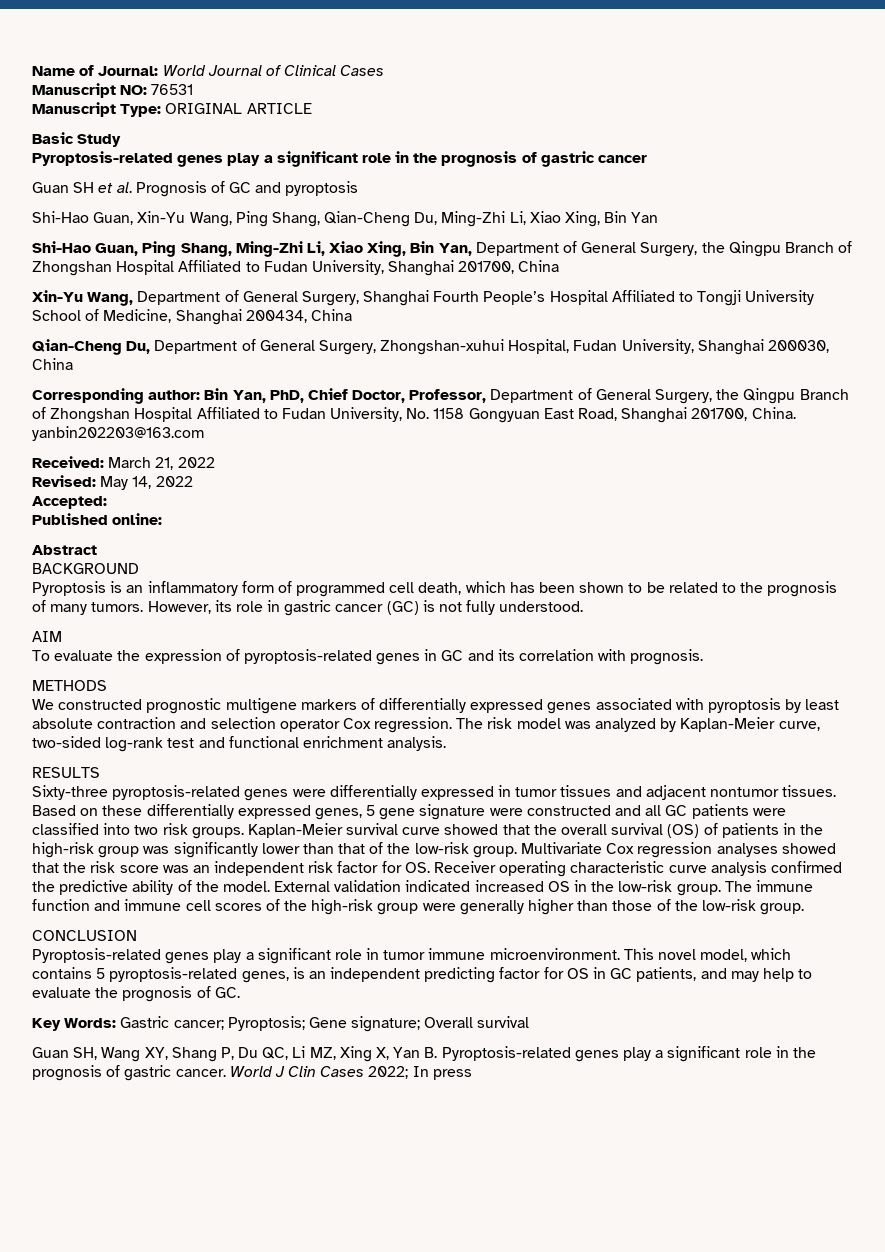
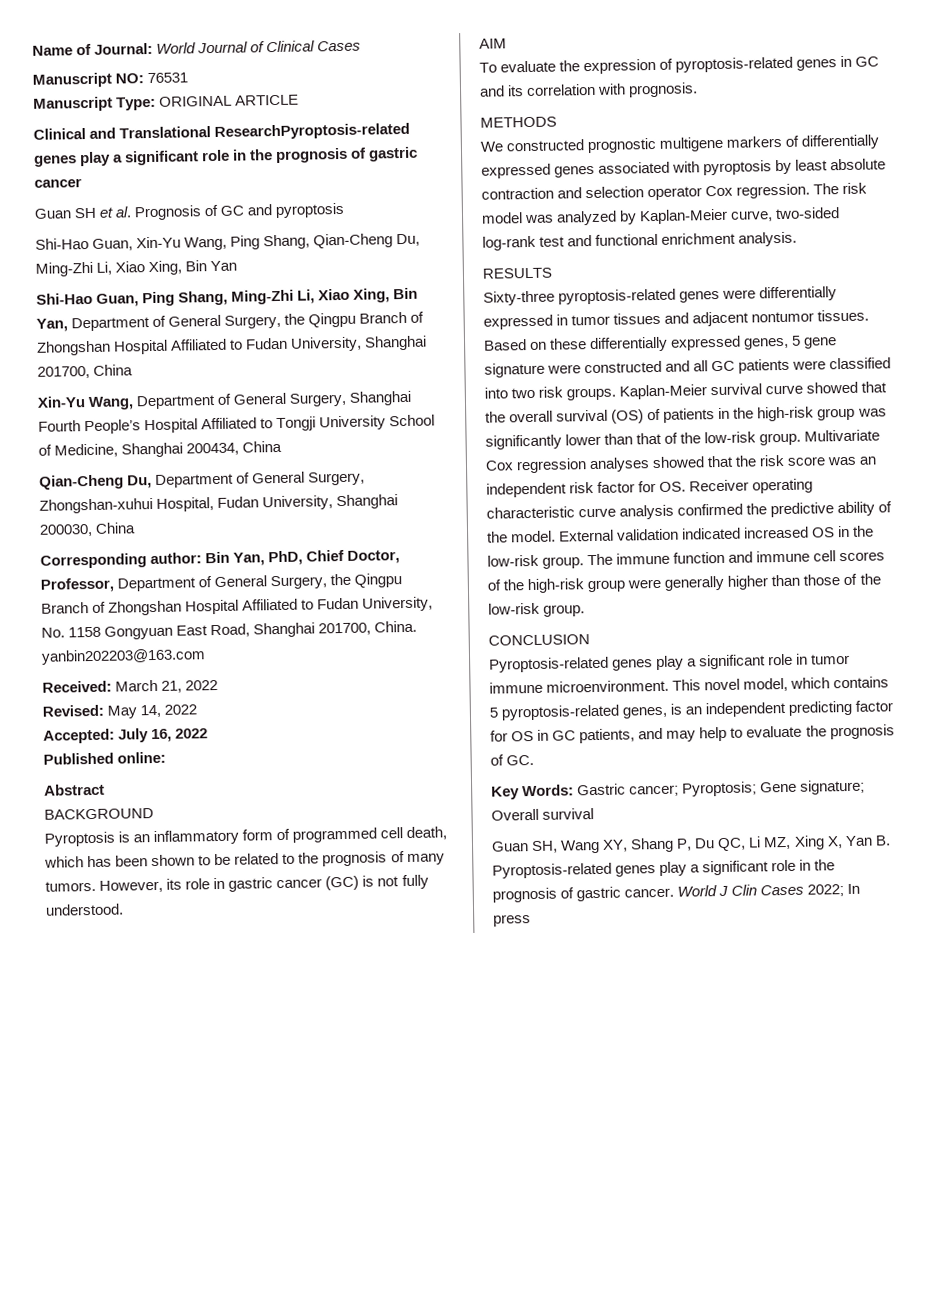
- Basic Study
- Pyroptosis-related genes play a significant role in the prognosis of gastric cancer
+ Clinical and Translational ResearchPyroptosis-related genes play a significant role in the prognosis of gastric cancer
- Accepted:
+ Accepted: July 16, 2022

